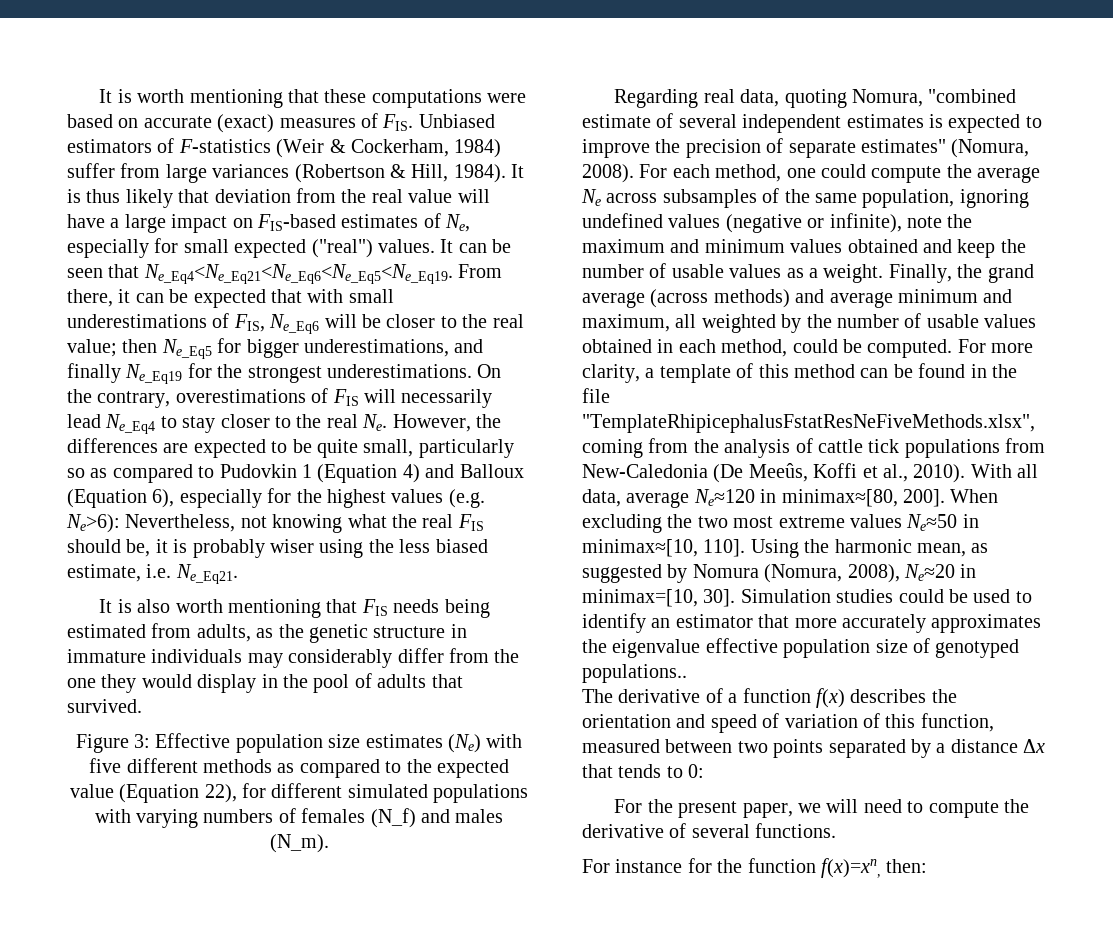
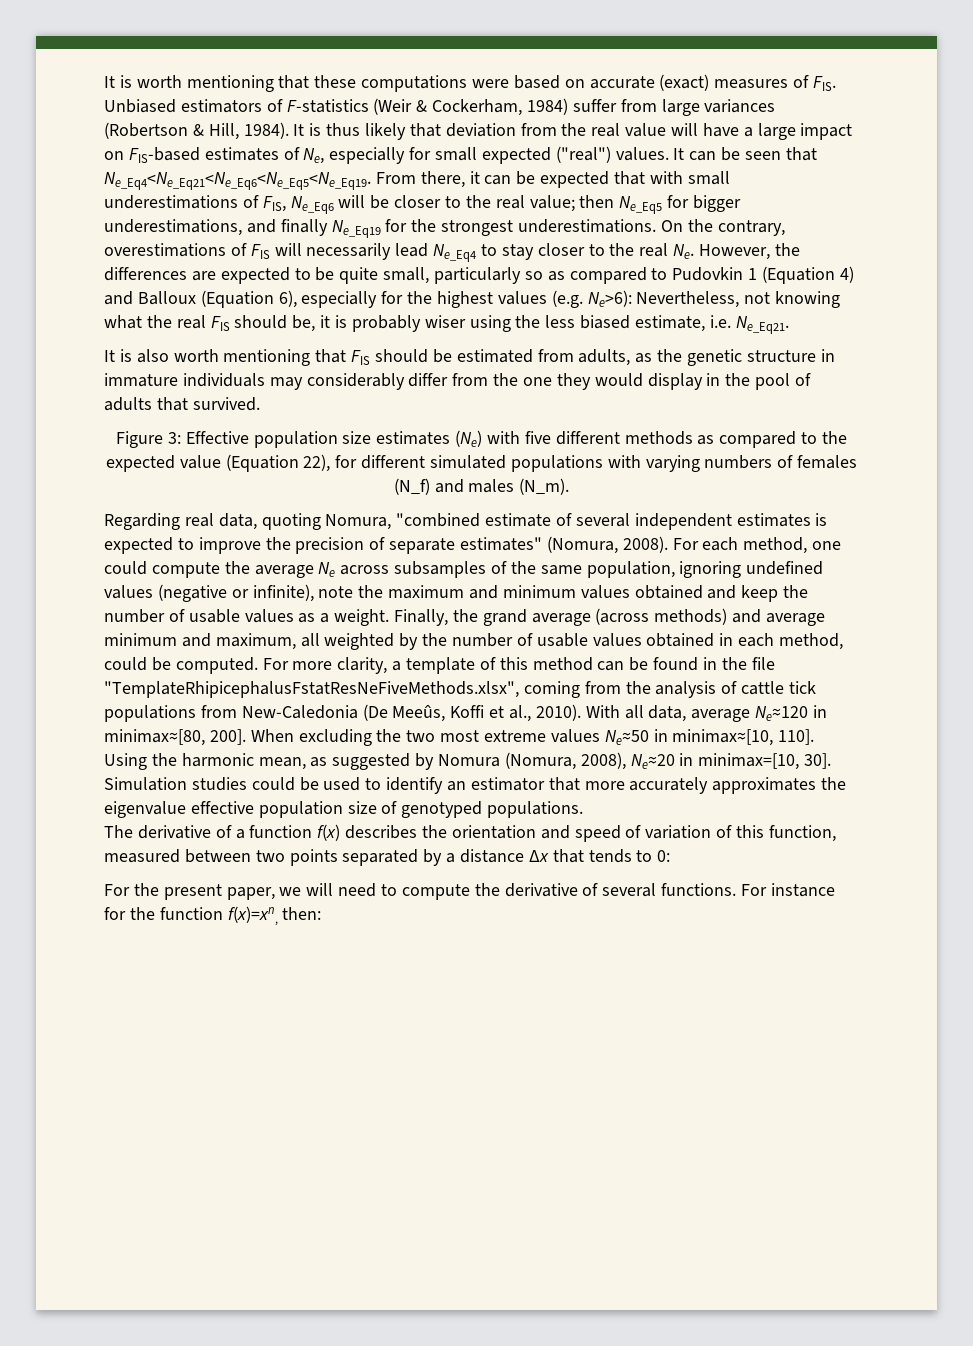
- It is also worth mentioning that FIS needs being estimated from adults, as the genetic structure in immature individuals may considerably differ from the one they would display in the pool of adults that survived.
+ It is also worth mentioning that FIS should be estimated from adults, as the genetic structure in immature individuals may considerably differ from the one they would display in the pool of adults that survived.
- Simulation studies could be used to identify an estimator that more accurately approximates the eigenvalue effective population size of genotyped populations..
+ Simulation studies could be used to identify an estimator that more accurately approximates the eigenvalue effective population size of genotyped populations.
- For the present paper, we will need to compute the derivative of several functions.
- For instance for the function f(x)=xn, then:
+ For the present paper, we will need to compute the derivative of several functions. For instance for the function f(x)=xn, then:

